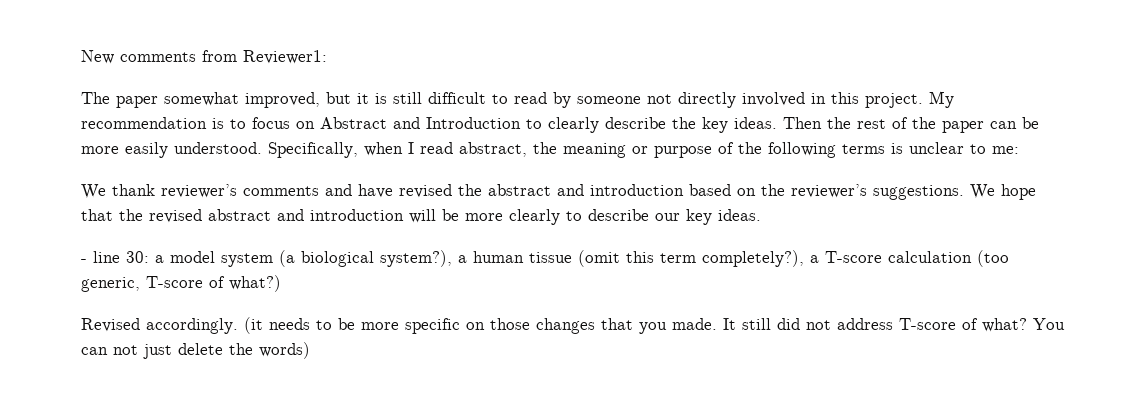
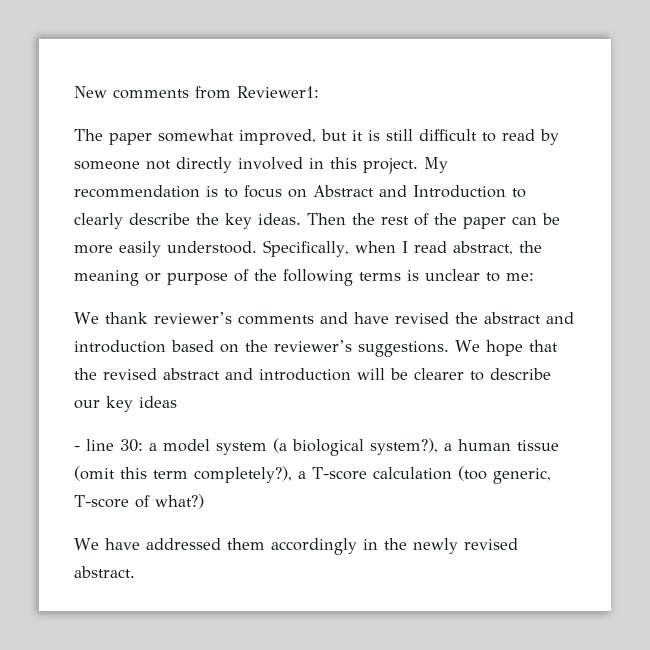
- We hope that the revised abstract and introduction will be more clearly to describe our key ideas.
+ We hope that the revised abstract and introduction will be clearer to describe our key ideas
- Revised accordingly. (it needs to be more specific on those changes that you made. It still did not address T-score of what? You can not just delete the words)
+ We have addressed them accordingly in the newly revised abstract.

